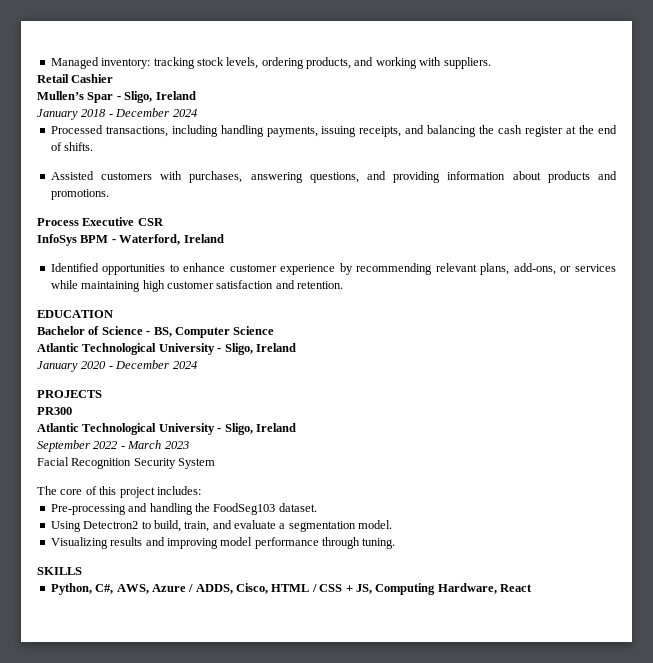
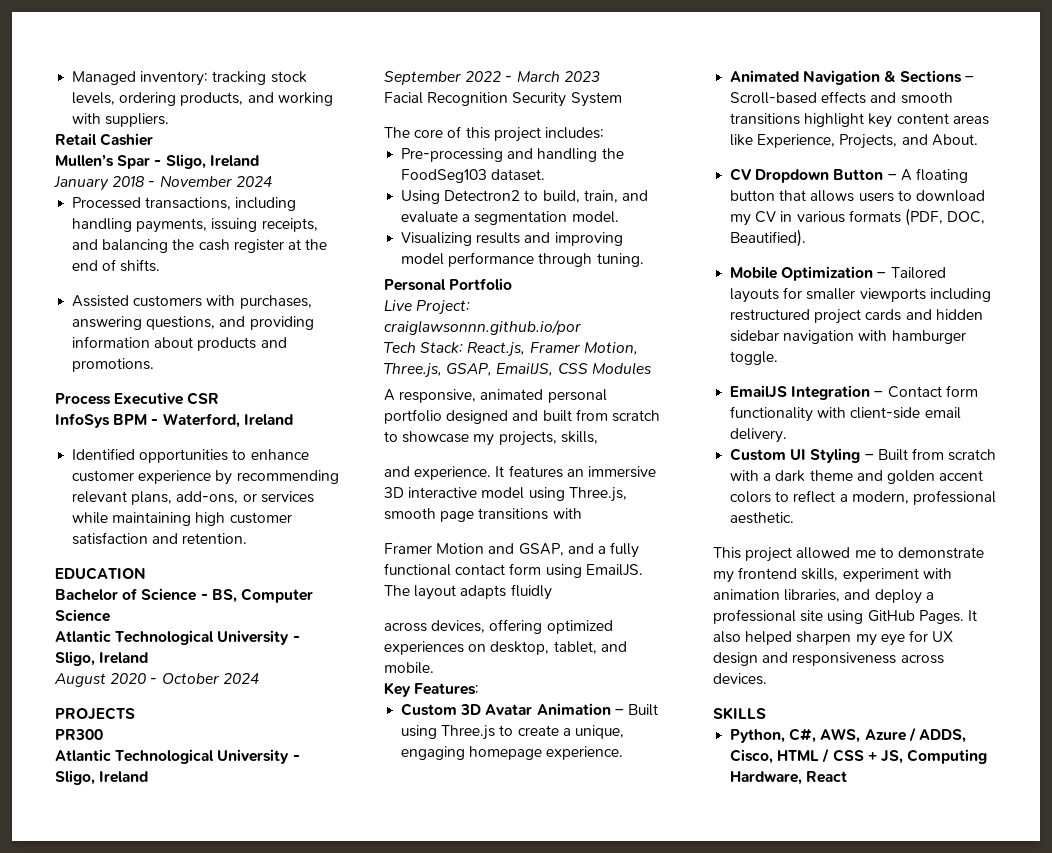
- January 2018 - December 2024
+ January 2018 - November 2024
- January 2020 - December 2024
+ August 2020 - October 2024
+ Personal Portfolio
+ Live Project: craiglawsonnn.github.io/por
+ Tech Stack: React.js, Framer Motion, Three.js, GSAP, EmailJS, CSS Modules
+ A responsive, animated personal portfolio designed and built from scratch to showcase my projects, skills,
+ and experience. It features an immersive 3D interactive model using Three.js, smooth page transitions with
+ Framer Motion and GSAP, and a fully functional contact form using EmailJS. The layout adapts fluidly
+ across devices, offering optimized experiences on desktop, tablet, and mobile.
+ Key Features:
+ Custom 3D Avatar Animation – Built using Three.js to create a unique, engaging homepage experience.
+ Animated Navigation & Sections – Scroll-based effects and smooth transitions highlight key content areas like Experience, Projects, and About.
+ CV Dropdown Button – A floating button that allows users to download my CV in various formats (PDF, DOC, Beautified).
+ Mobile Optimization – Tailored layouts for smaller viewports including restructured project cards and hidden sidebar navigation with hamburger toggle.
+ EmailJS Integration – Contact form functionality with client-side email delivery.
+ Custom UI Styling – Built from scratch with a dark theme and golden accent colors to reflect a modern, professional aesthetic.
+ This project allowed me to demonstrate my frontend skills, experiment with animation libraries, and deploy a professional site using GitHub Pages. It also helped sharpen my eye for UX design and responsiveness across devices.

